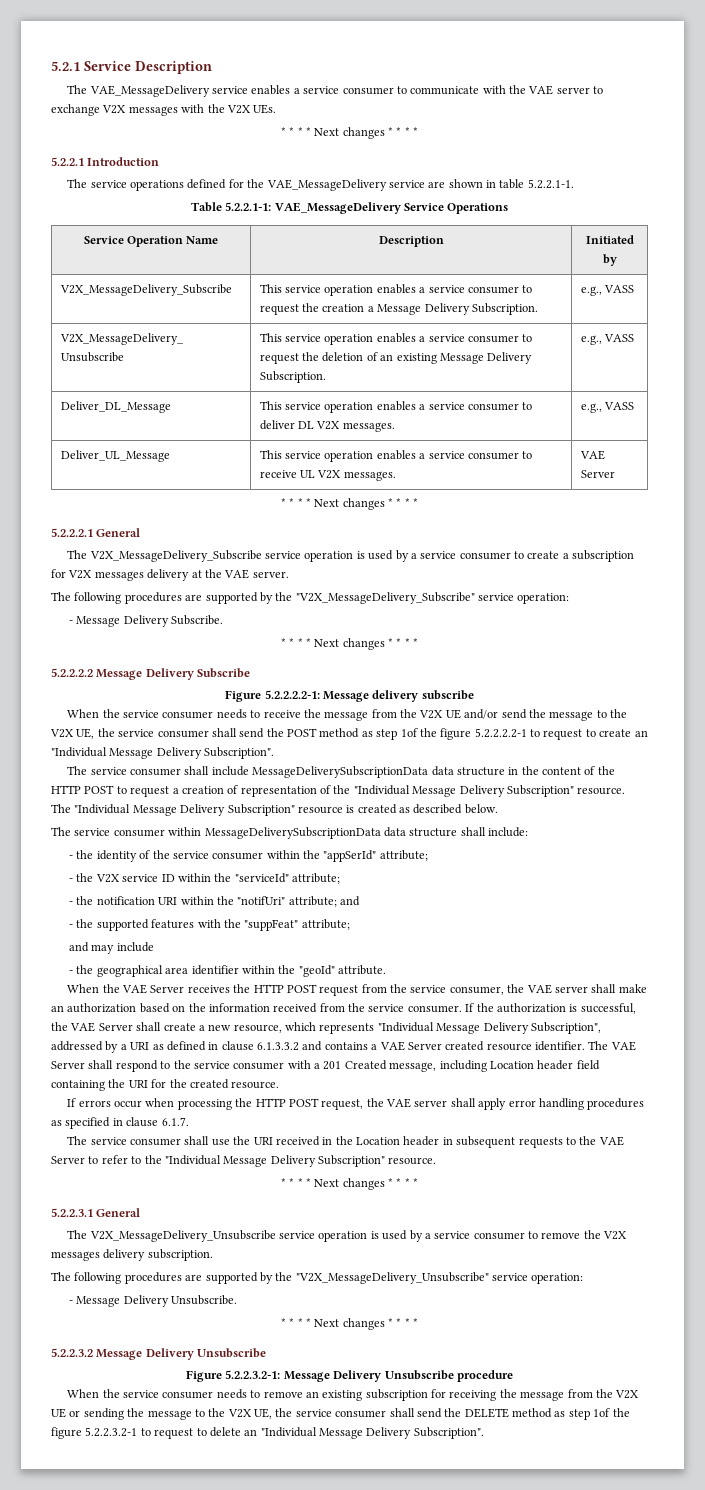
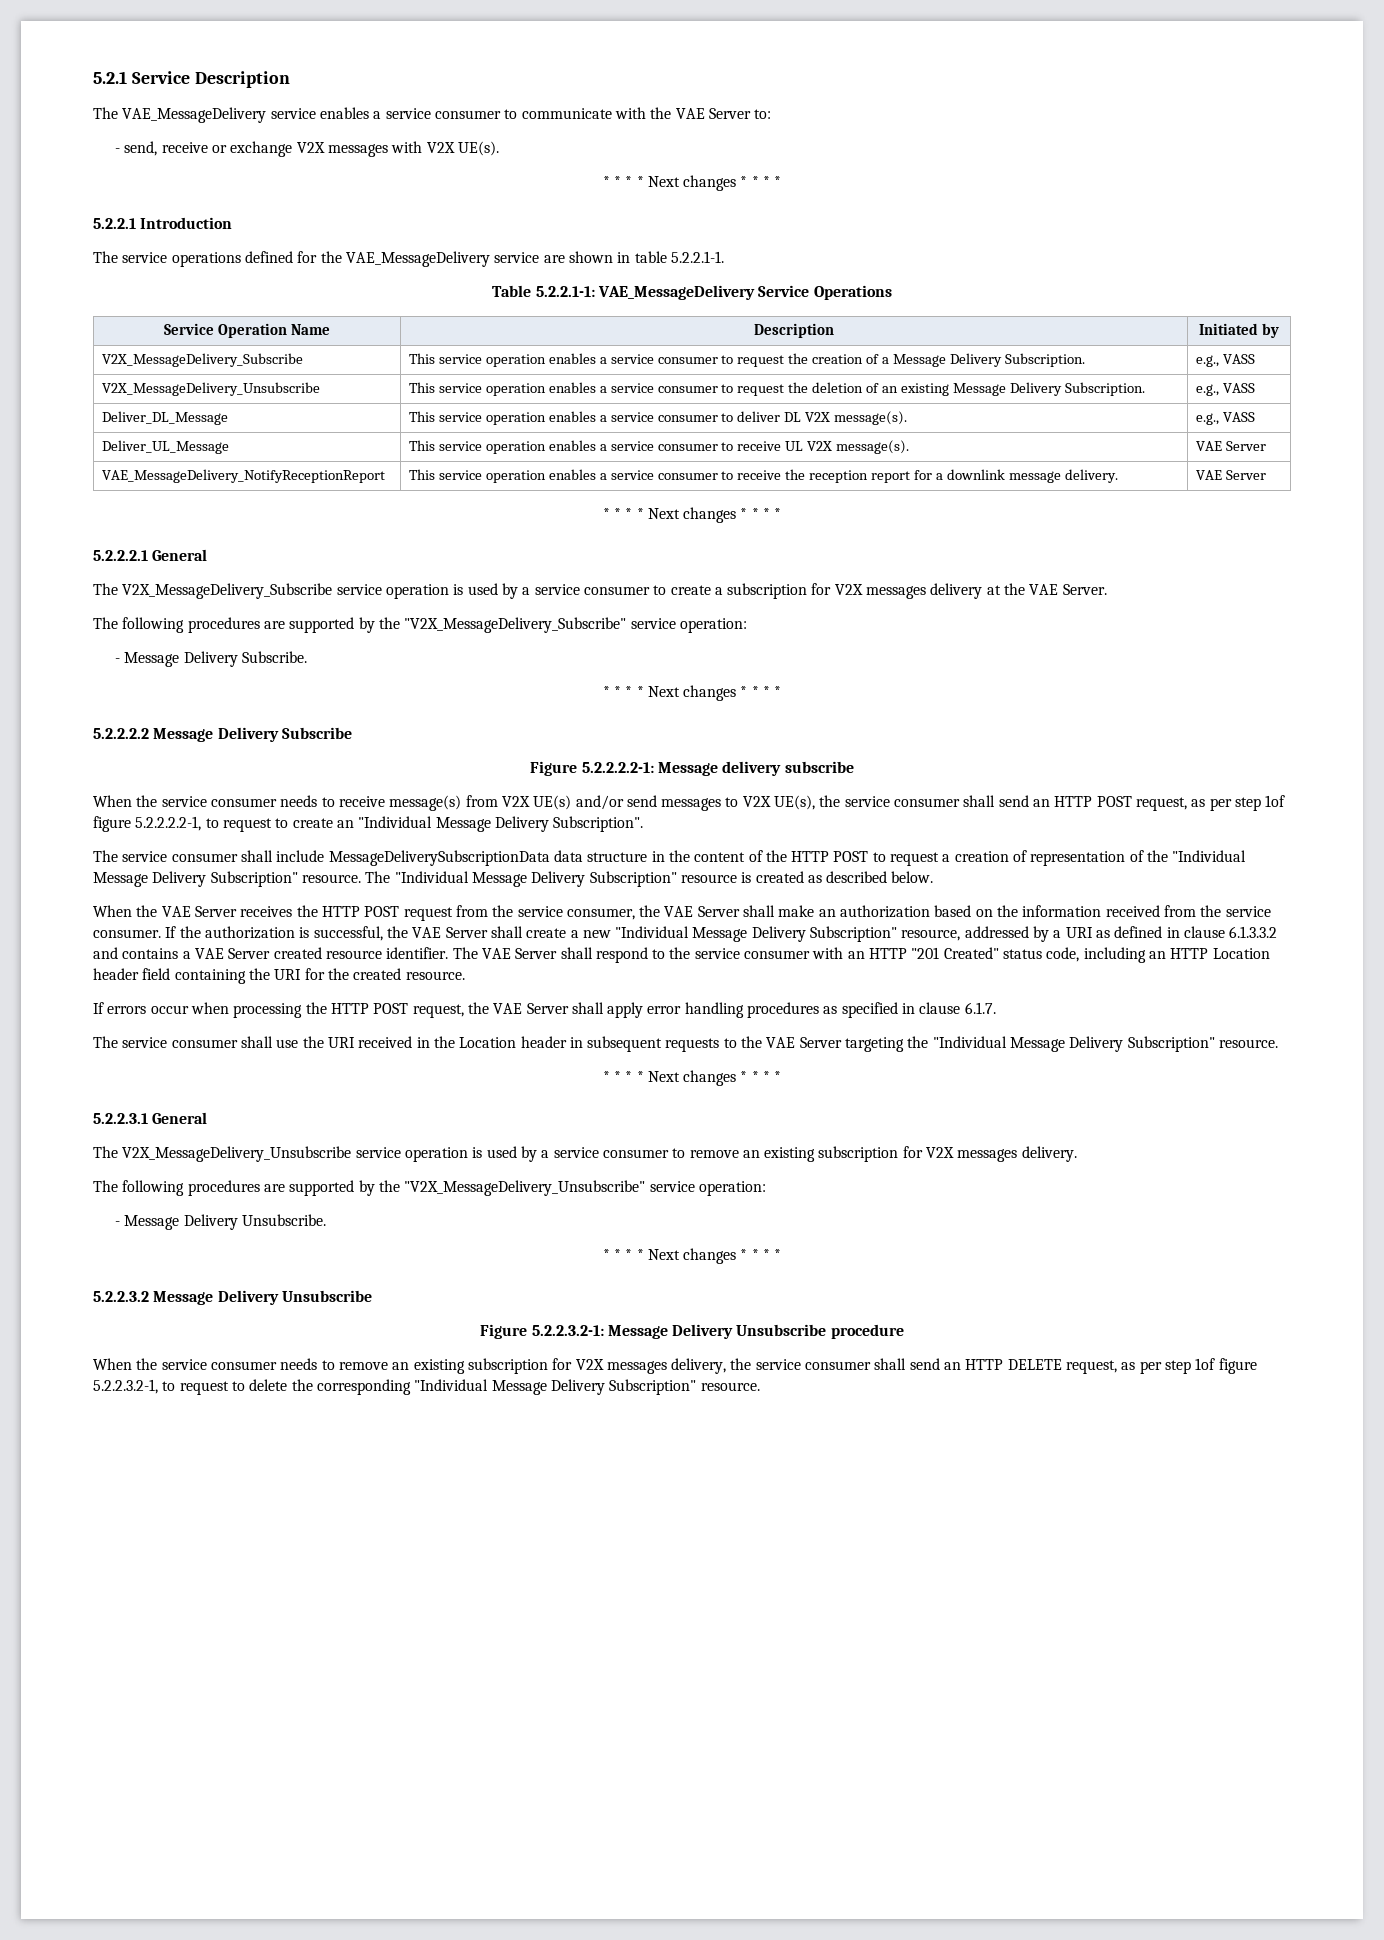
- The VAE_MessageDelivery service enables a service consumer to communicate with the VAE server to exchange V2X messages with the V2X UEs.
+ The VAE_MessageDelivery service enables a service consumer to communicate with the VAE Server to:
+ - send, receive or exchange V2X messages with V2X UE(s).
- V2X_MessageDelivery_Subscribe | This service operation enables a service consumer to request the creation a Message Delivery Subscription. | e.g., VASS
+ V2X_MessageDelivery_Subscribe | This service operation enables a service consumer to request the creation of a Message Delivery Subscription. | e.g., VASS
- Deliver_DL_Message | This service operation enables a service consumer to deliver DL V2X messages. | e.g., VASS
+ Deliver_DL_Message | This service operation enables a service consumer to deliver DL V2X message(s). | e.g., VASS
- Deliver_UL_Message | This service operation enables a service consumer to receive UL V2X messages. | VAE Server
+ Deliver_UL_Message | This service operation enables a service consumer to receive UL V2X message(s). | VAE Server
+ VAE_MessageDelivery_NotifyReceptionReport | This service operation enables a service consumer to receive the reception report for a downlink message delivery. | VAE Server
- The V2X_MessageDelivery_Subscribe service operation is used by a service consumer to create a subscription for V2X messages delivery at the VAE server.
+ The V2X_MessageDelivery_Subscribe service operation is used by a service consumer to create a subscription for V2X messages delivery at the VAE Server.
- When the service consumer needs to receive the message from the V2X UE and/or send the message to the V2X UE, the service consumer shall send the POST method as step 1of the figure 5.2.2.2.2-1 to request to create an "Individual Message Delivery Subscription".
+ When the service consumer needs to receive message(s) from V2X UE(s) and/or send messages to V2X UE(s), the service consumer shall send an HTTP POST request, as per step 1of figure 5.2.2.2.2-1, to request to create an "Individual Message Delivery Subscription".
- The service consumer within MessageDeliverySubscriptionData data structure shall include:
- - the identity of the service consumer within the "appSerId" attribute;
- - the V2X service ID within the "serviceId" attribute;
- - the notification URI within the "notifUri" attribute; and
- - the supported features with the "suppFeat" attribute;
- and may include
- - the geographical area identifier within the "geoId" attribute.
- When the VAE Server receives the HTTP POST request from the service consumer, the VAE server shall make an authorization based on the information received from the service consumer.
+ When the VAE Server receives the HTTP POST request from the service consumer, the VAE Server shall make an authorization based on the information received from the service consumer.
- If the authorization is successful, the VAE Server shall create a new resource, which represents "Individual Message Delivery Subscription", addressed by a URI as defined in clause 6.1.3.3.2 and contains a VAE Server created resource identifier.
+ If the authorization is successful, the VAE Server shall create a new "Individual Message Delivery Subscription" resource, addressed by a URI as defined in clause 6.1.3.3.2 and contains a VAE Server created resource identifier.
- The VAE Server shall respond to the service consumer with a 201 Created message, including Location header field containing the URI for the created resource.
+ The VAE Server shall respond to the service consumer with an HTTP "201 Created" status code, including an HTTP Location header field containing the URI for the created resource.
- If errors occur when processing the HTTP POST request, the VAE server shall apply error handling procedures as specified in clause 6.1.7.
+ If errors occur when processing the HTTP POST request, the VAE Server shall apply error handling procedures as specified in clause 6.1.7.
- The service consumer shall use the URI received in the Location header in subsequent requests to the VAE Server to refer to the "Individual Message Delivery Subscription" resource.
+ The service consumer shall use the URI received in the Location header in subsequent requests to the VAE Server targeting the "Individual Message Delivery Subscription" resource.
- The V2X_MessageDelivery_Unsubscribe service operation is used by a service consumer to remove the V2X messages delivery subscription.
+ The V2X_MessageDelivery_Unsubscribe service operation is used by a service consumer to remove an existing subscription for V2X messages delivery.
- When the service consumer needs to remove an existing subscription for receiving the message from the V2X UE or sending the message to the V2X UE, the service consumer shall send the DELETE method as step 1of the figure 5.2.2.3.2-1 to request to delete an "Individual Message Delivery Subscription".
+ When the service consumer needs to remove an existing subscription for V2X messages delivery, the service consumer shall send an HTTP DELETE request, as per step 1of figure 5.2.2.3.2-1, to request to delete the corresponding "Individual Message Delivery Subscription" resource.

